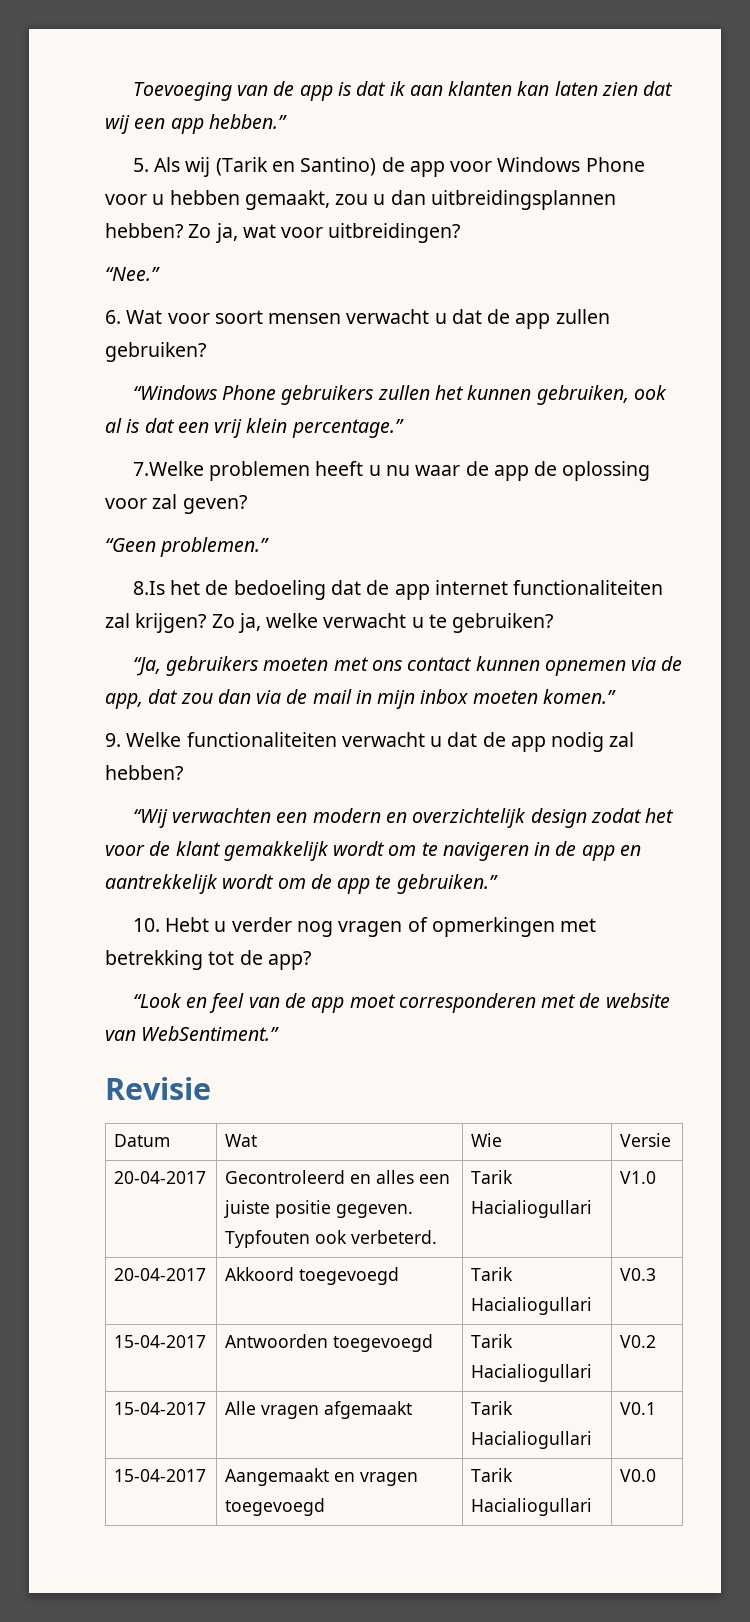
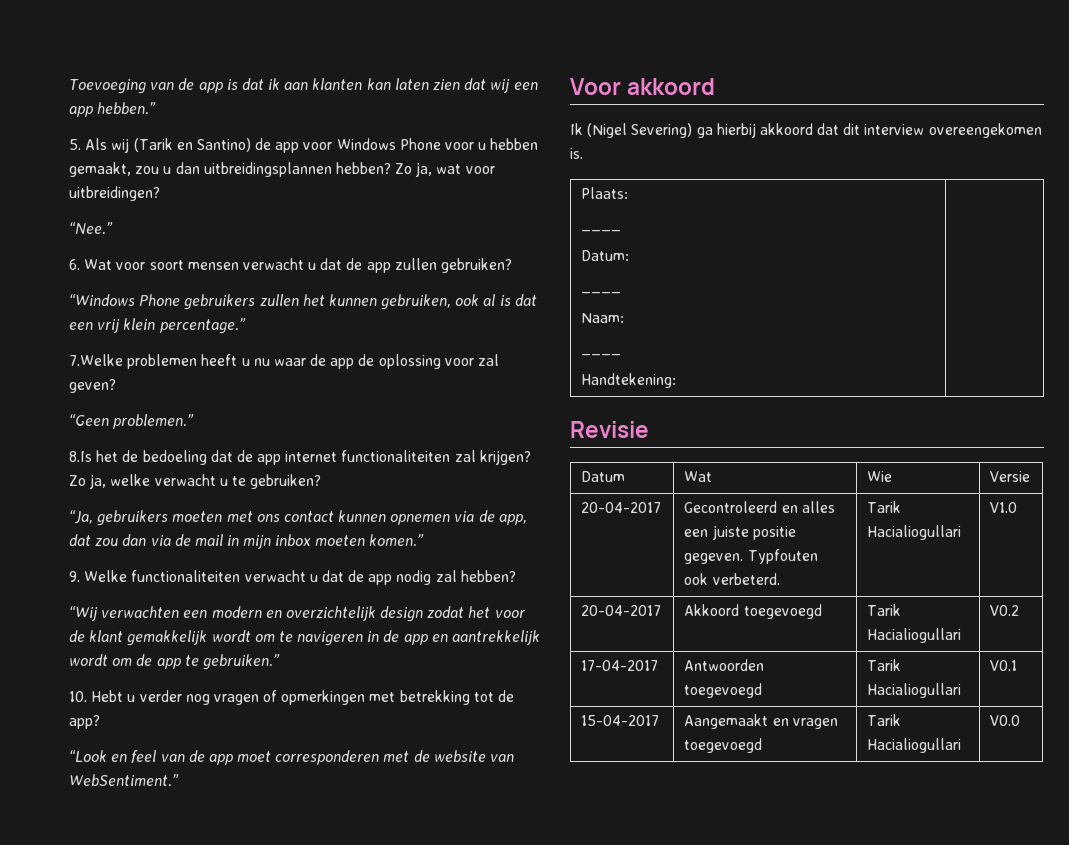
+ Voor akkoord
+ Ik (Nigel Severing) ga hierbij akkoord dat dit interview overeengekomen is.
+ Plaats:
+ ____
+ Datum:
+ ____
+ Naam:
+ ____
+ Handtekening: |
- 20-04-2017 | Akkoord toegevoegd | Tarik Hacialiogullari | V0.3
- 15-04-2017 | Antwoorden toegevoegd | Tarik Hacialiogullari | V0.2
- 15-04-2017 | Alle vragen afgemaakt | Tarik Hacialiogullari | V0.1
+ 20-04-2017 | Akkoord toegevoegd | Tarik Hacialiogullari | V0.2
+ 17-04-2017 | Antwoorden toegevoegd | Tarik Hacialiogullari | V0.1

